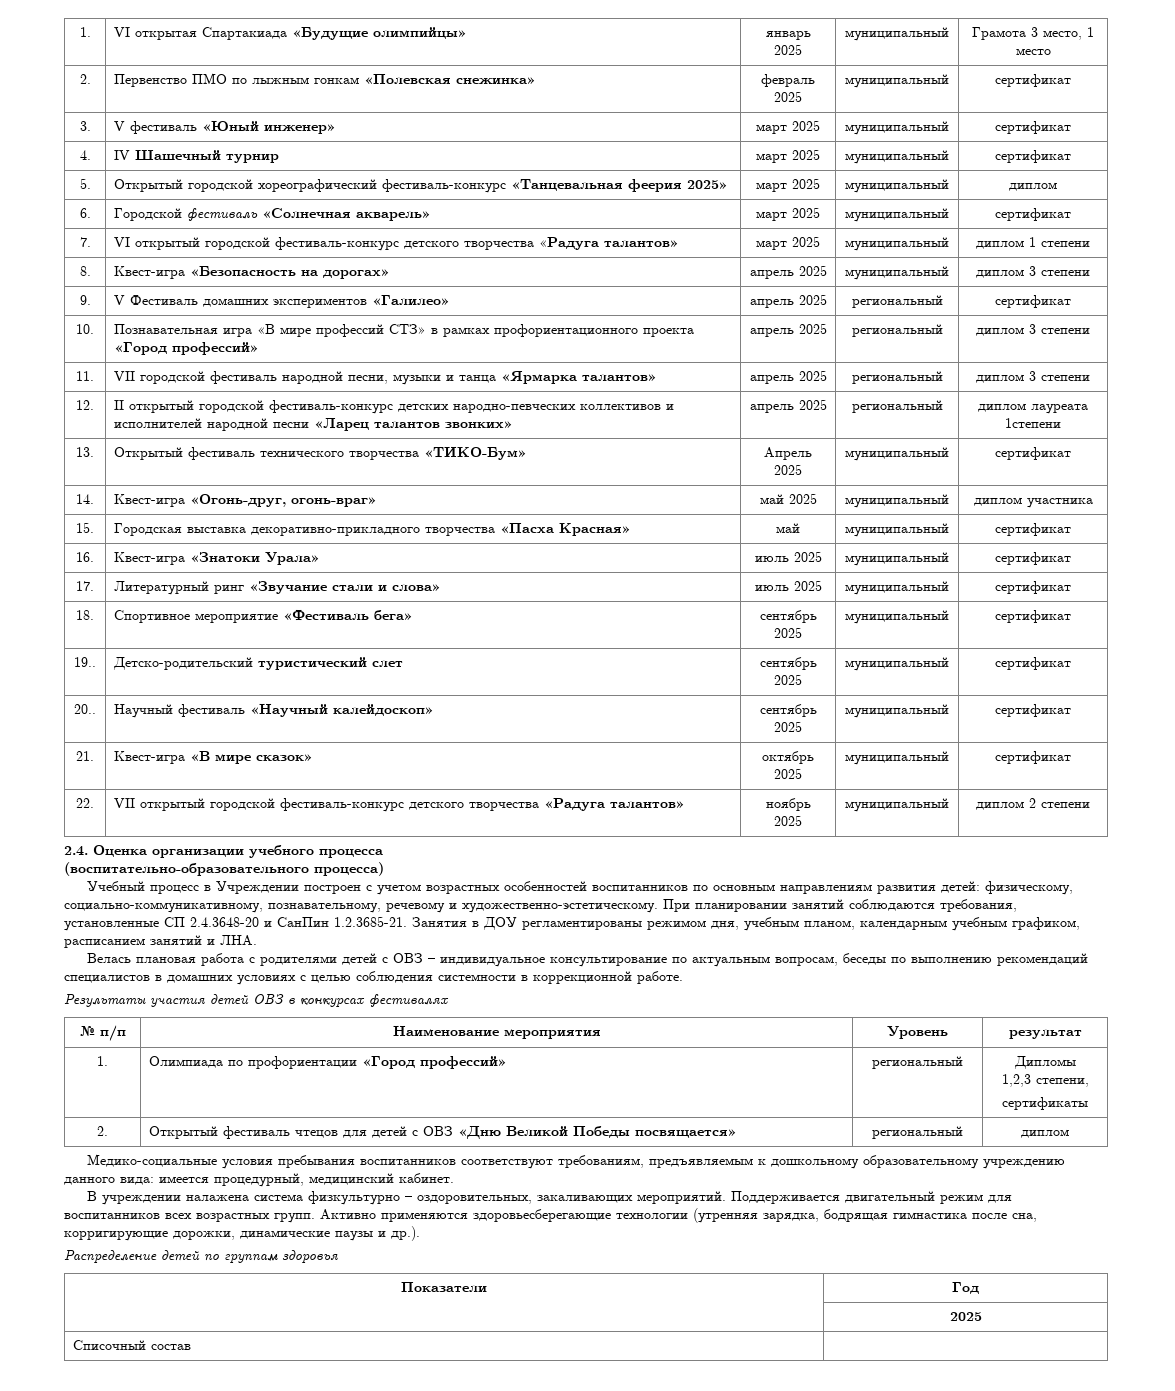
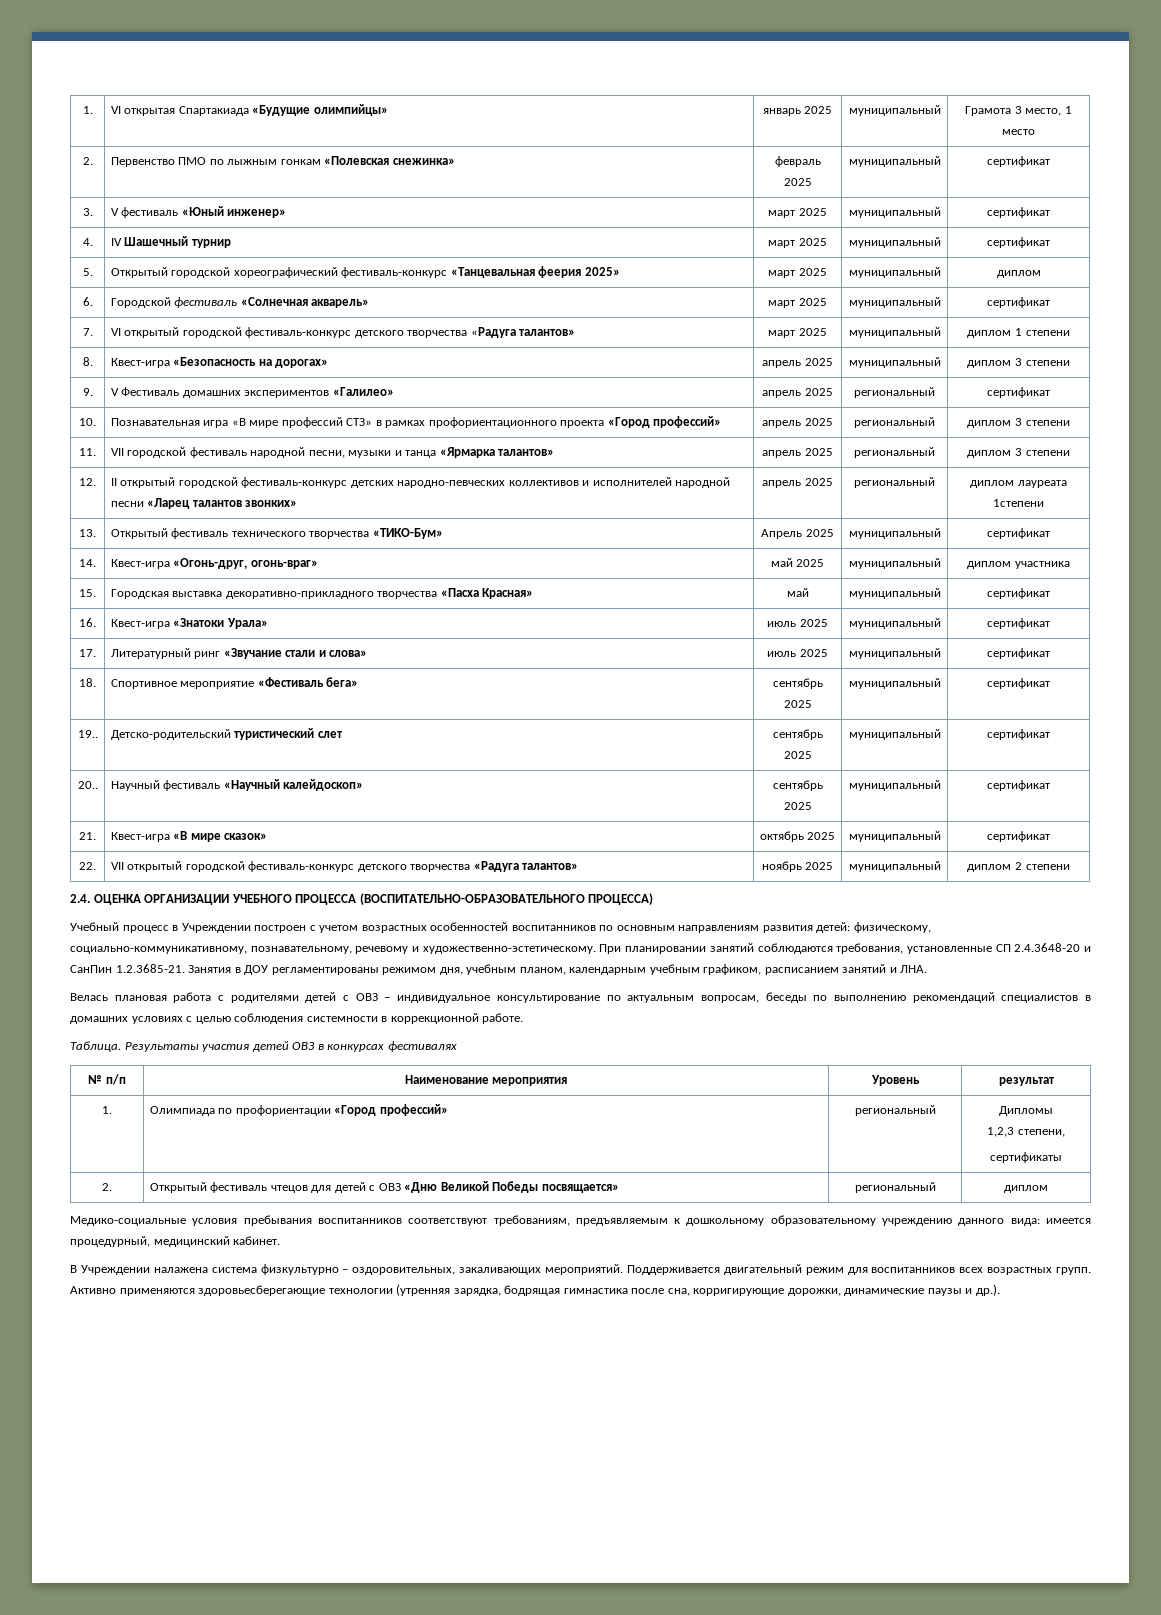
- 2.4. Оценка организации учебного процесса
- (воспитательно-образовательного процесса)
+ 2.4. ОЦЕНКА ОРГАНИЗАЦИИ УЧЕБНОГО ПРОЦЕССА (ВОСПИТАТЕЛЬНО-ОБРАЗОВАТЕЛЬНОГО ПРОЦЕССА)
+ Таблица.
- В учреждении налажена система физкультурно – оздоровительных, закаливающих мероприятий.
+ В Учреждении налажена система физкультурно – оздоровительных, закаливающих мероприятий.
- Распределение детей по группам здоровья
- Показатели | Год
- | 2025
- Списочный состав |

